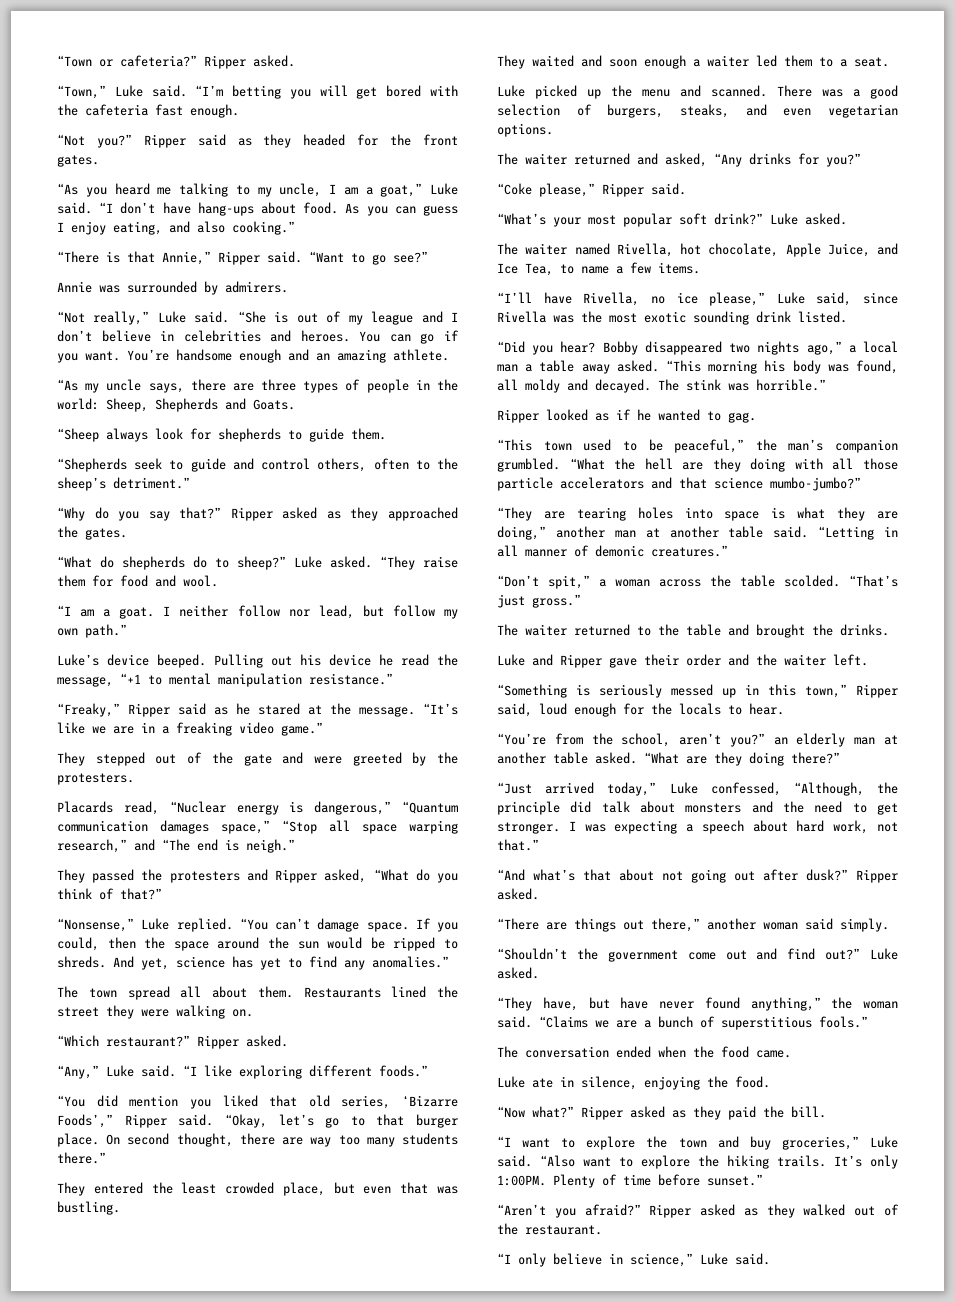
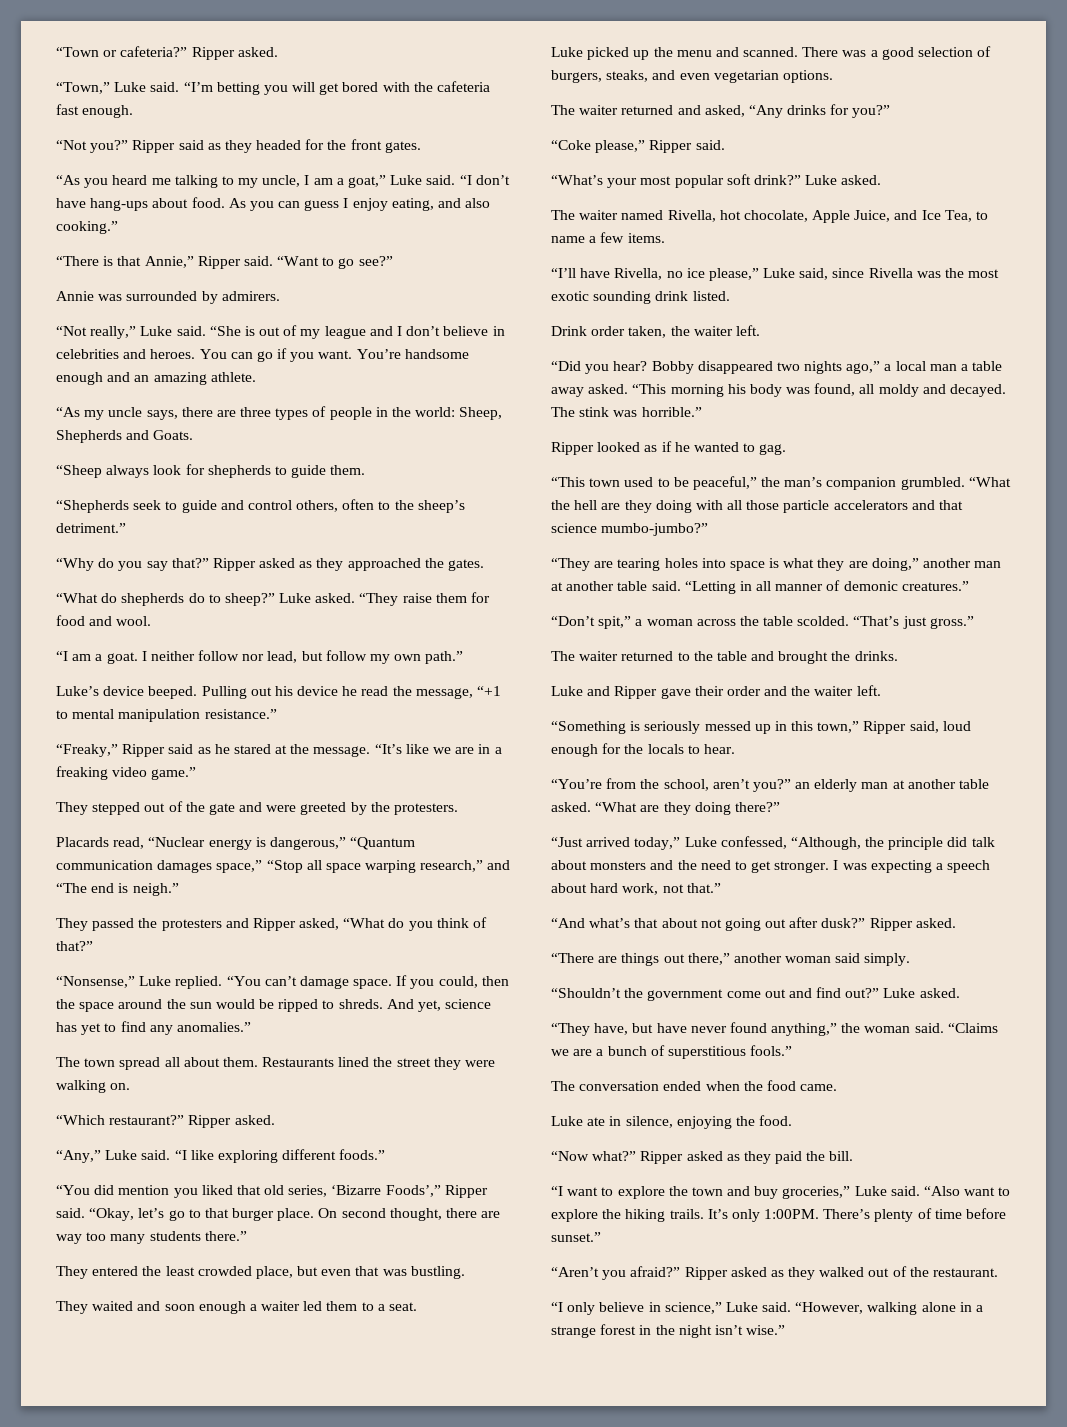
+ Drink order taken, the waiter left.
- Plenty of time before sunset.”
+ There’s plenty of time before sunset.”
+ “However, walking alone in a strange forest in the night isn’t wise.”

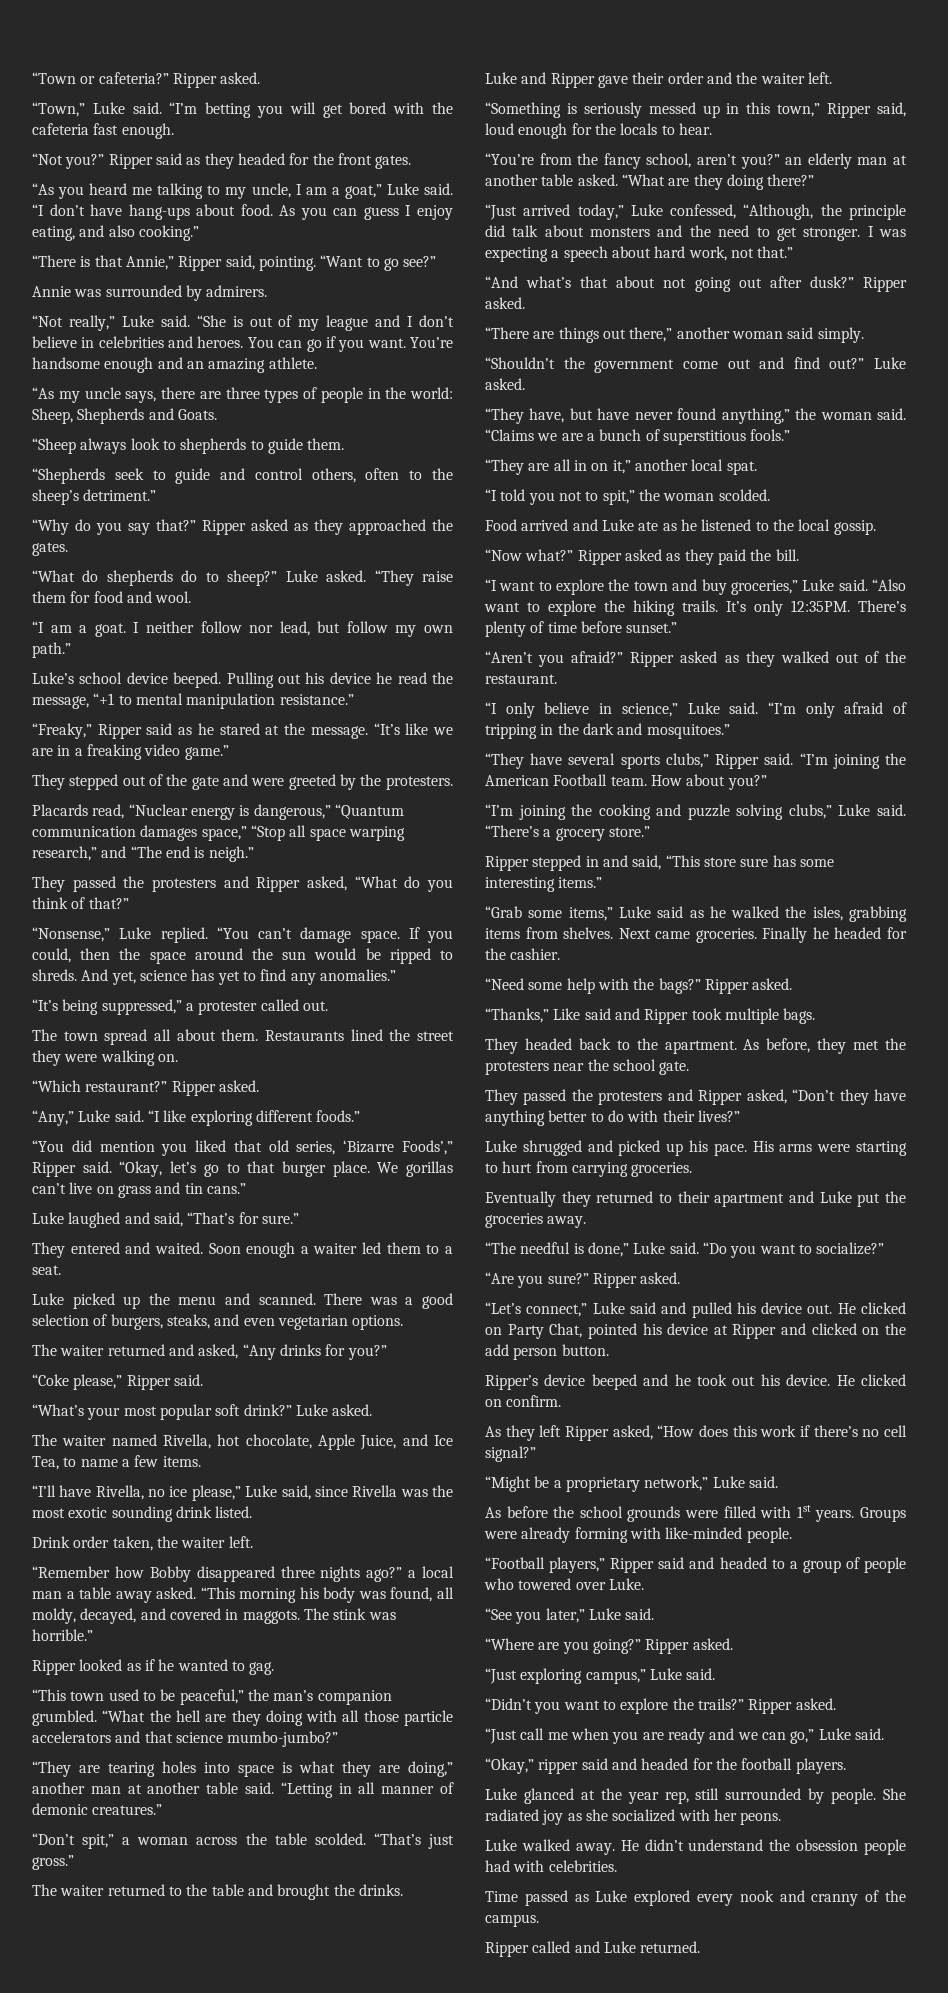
- “There is that Annie,” Ripper said.
+ “There is that Annie,” Ripper said, pointing.
- “Sheep always look for shepherds to guide them.
+ “Sheep always look to shepherds to guide them.
- Luke’s device beeped.
+ Luke’s school device beeped.
+ “It’s being suppressed,” a protester called out.
- On second thought, there are way too many students there.”
- They entered the least crowded place, but even that was bustling.
- They waited and soon enough a waiter led them to a seat.
+ We gorillas can’t live on grass and tin cans.”
+ Luke laughed and said, “That’s for sure.”
+ They entered and waited. Soon enough a waiter led them to a seat.
- “Did you hear? Bobby disappeared two nights ago,” a local man a table away asked.
+ “Remember how Bobby disappeared three nights ago?” a local man a table away asked.
- “This morning his body was found, all moldy and decayed.
+ “This morning his body was found, all moldy, decayed, and covered in maggots.
- “You’re from the school, aren’t you?” an elderly man at another table asked.
+ “You’re from the fancy school, aren’t you?” an elderly man at another table asked.
- The conversation ended when the food came.
- Luke ate in silence, enjoying the food.
+ “They are all in on it,” another local spat.
+ “I told you not to spit,” the woman scolded.
+ Food arrived and Luke ate as he listened to the local gossip.
- It’s only 1:00PM.
+ It’s only 12:35PM.
- “However, walking alone in a strange forest in the night isn’t wise.”
+ “I’m only afraid of tripping in the dark and mosquitoes.”
+ “They have several sports clubs,” Ripper said. “I’m joining the American Football team. How about you?”
+ “I’m joining the cooking and puzzle solving clubs,” Luke said. “There’s a grocery store.”
+ Ripper stepped in and said, “This store sure has some interesting items.”
+ “Grab some items,” Luke said as he walked the isles, grabbing items from shelves. Next came groceries. Finally he headed for the cashier.
+ “Need some help with the bags?” Ripper asked.
+ “Thanks,” Like said and Ripper took multiple bags.
+ They headed back to the apartment. As before, they met the protesters near the school gate.
+ They passed the protesters and Ripper asked, “Don’t they have anything better to do with their lives?”
+ Luke shrugged and picked up his pace. His arms were starting to hurt from carrying groceries.
+ Eventually they returned to their apartment and Luke put the groceries away.
+ “The needful is done,” Luke said. “Do you want to socialize?”
+ “Are you sure?” Ripper asked.
+ “Let’s connect,” Luke said and pulled his device out. He clicked on Party Chat, pointed his device at Ripper and clicked on the add person button.
+ Ripper’s device beeped and he took out his device. He clicked on confirm.
+ As they left Ripper asked, “How does this work if there’s no cell signal?”
+ “Might be a proprietary network,” Luke said.
+ As before the school grounds were filled with 1st years. Groups were already forming with like-minded people.
+ “Football players,” Ripper said and headed to a group of people who towered over Luke.
+ “See you later,” Luke said.
+ “Where are you going?” Ripper asked.
+ “Just exploring campus,” Luke said.
+ “Didn’t you want to explore the trails?” Ripper asked.
+ “Just call me when you are ready and we can go,” Luke said.
+ “Okay,” ripper said and headed for the football players.
+ Luke glanced at the year rep, still surrounded by people. She radiated joy as she socialized with her peons.
+ Luke walked away. He didn’t understand the obsession people had with celebrities.
+ Time passed as Luke explored every nook and cranny of the campus.
+ Ripper called and Luke returned.

